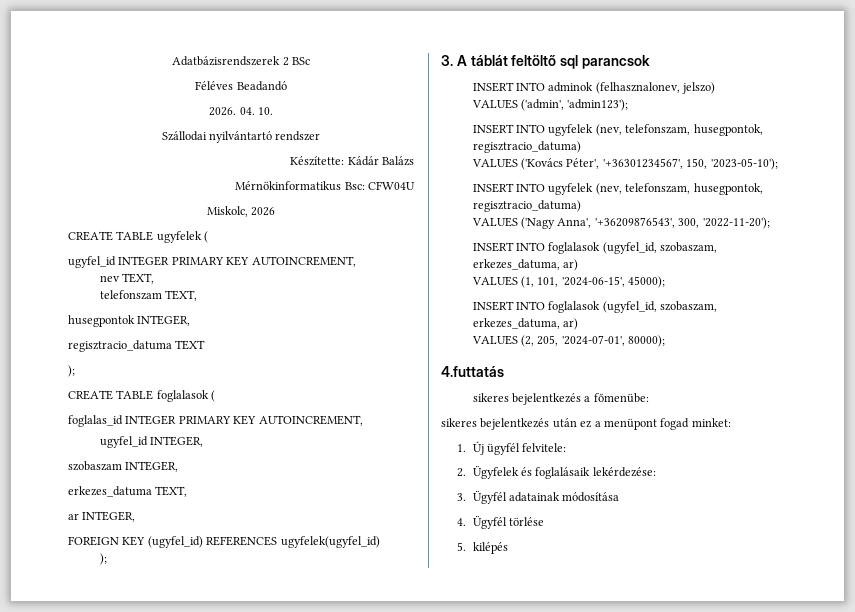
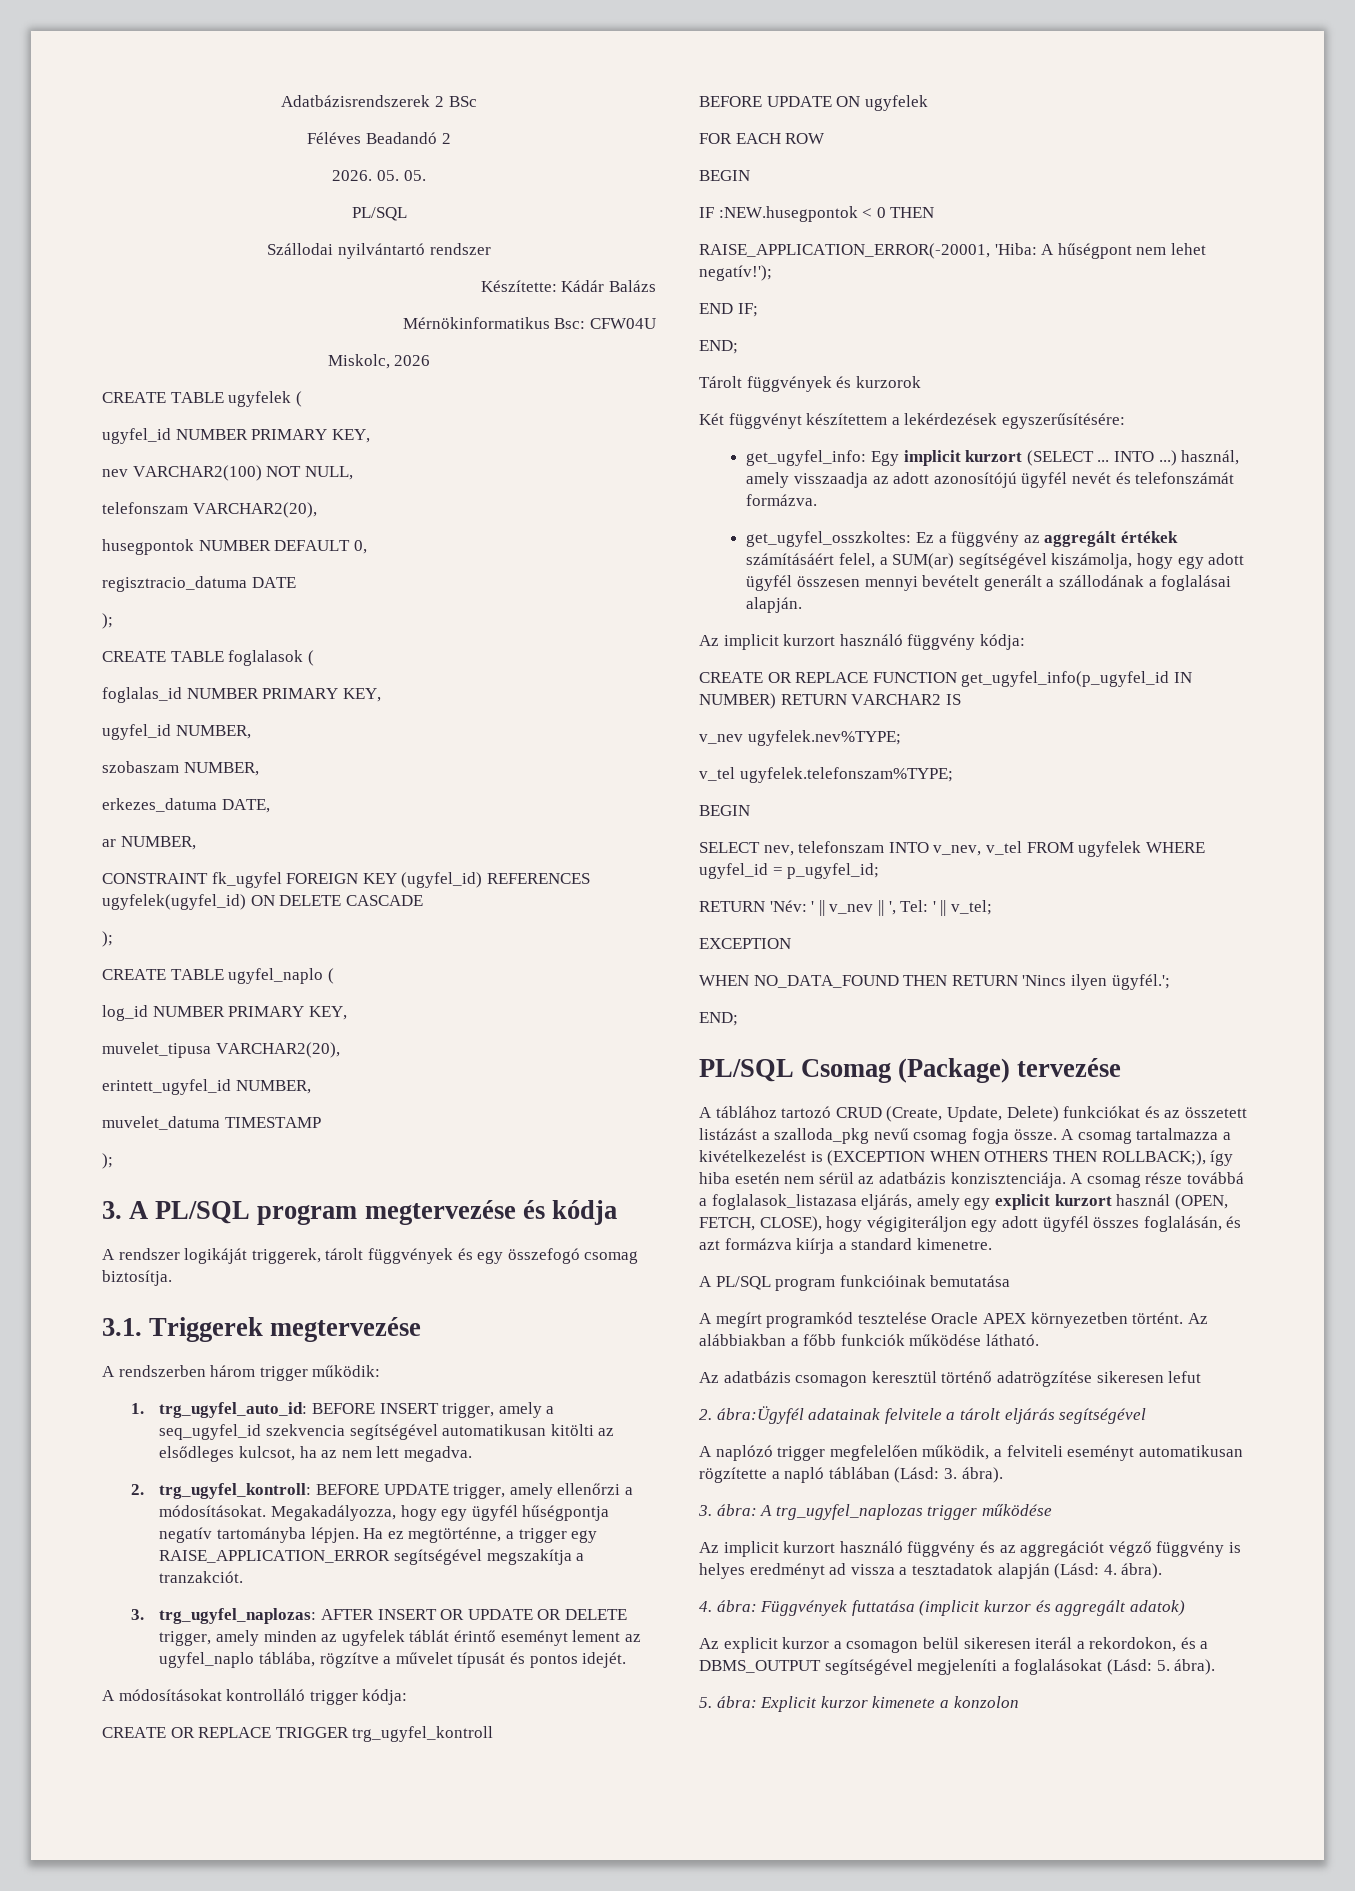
- Féléves Beadandó
+ Féléves Beadandó 2
- 04. 10.
+ 05. 05.
+ PL/SQL
- ugyfel_id INTEGER PRIMARY KEY AUTOINCREMENT,
- nev TEXT,
- telefonszam TEXT,
+ ugyfel_id NUMBER PRIMARY KEY,
+ nev VARCHAR2(100) NOT NULL,
+ telefonszam VARCHAR2(20),
- husegpontok INTEGER,
+ husegpontok NUMBER DEFAULT 0,
- regisztracio_datuma TEXT
+ regisztracio_datuma DATE
- foglalas_id INTEGER PRIMARY KEY AUTOINCREMENT,
- ugyfel_id INTEGER,
+ foglalas_id NUMBER PRIMARY KEY,
+ ugyfel_id NUMBER,
- szobaszam INTEGER,
+ szobaszam NUMBER,
- erkezes_datuma TEXT,
+ erkezes_datuma DATE,
- ar INTEGER,
- FOREIGN KEY (ugyfel_id) REFERENCES ugyfelek(ugyfel_id)
+ ar NUMBER,
+ CONSTRAINT fk_ugyfel FOREIGN KEY (ugyfel_id) REFERENCES ugyfelek(ugyfel_id) ON DELETE CASCADE
  );
- 3. A táblát feltöltő sql parancsok
- INSERT INTO adminok (felhasznalonev, jelszo)
- VALUES ('admin', 'admin123');
- INSERT INTO ugyfelek (nev, telefonszam, husegpontok, regisztracio_datuma)
- VALUES ('Kovács Péter', '+36301234567', 150, '2023-05-10');
- INSERT INTO ugyfelek (nev, telefonszam, husegpontok, regisztracio_datuma)
- VALUES ('Nagy Anna', '+36209876543', 300, '2022-11-20');
- INSERT INTO foglalasok (ugyfel_id, szobaszam, erkezes_datuma, ar)
- VALUES (1, 101, '2024-06-15', 45000);
- INSERT INTO foglalasok (ugyfel_id, szobaszam, erkezes_datuma, ar)
- VALUES (2, 205, '2024-07-01', 80000);
- 4.futtatás
- sikeres bejelentkezés a főmenübe:
- sikeres bejelentkezés után ez a menüpont fogad minket:
- 1. Új ügyfél felvitele:
- 2. Ügyfelek és foglalásaik lekérdezése:
- 3. Ügyfél adatainak módosítása
- 4. Ügyfél törlése
- 5. kilépés
+ CREATE TABLE ugyfel_naplo (
+ log_id NUMBER PRIMARY KEY,
+ muvelet_tipusa VARCHAR2(20),
+ erintett_ugyfel_id NUMBER,
+ muvelet_datuma TIMESTAMP
+ );
+ 3. A PL/SQL program megtervezése és kódja
+ A rendszer logikáját triggerek, tárolt függvények és egy összefogó csomag biztosítja.
+ 3.1. Triggerek megtervezése
+ A rendszerben három trigger működik:
+ 1. trg_ugyfel_auto_id: BEFORE INSERT trigger, amely a seq_ugyfel_id szekvencia segítségével automatikusan kitölti az elsődleges kulcsot, ha az nem lett megadva.
+ 2. trg_ugyfel_kontroll: BEFORE UPDATE trigger, amely ellenőrzi a módosításokat. Megakadályozza, hogy egy ügyfél hűségpontja negatív tartományba lépjen. Ha ez megtörténne, a trigger egy RAISE_APPLICATION_ERROR segítségével megszakítja a tranzakciót.
+ 3. trg_ugyfel_naplozas: AFTER INSERT OR UPDATE OR DELETE trigger, amely minden az ugyfelek táblát érintő eseményt lement az ugyfel_naplo táblába, rögzítve a művelet típusát és pontos idejét.
+ A módosításokat kontrolláló trigger kódja:
+ CREATE OR REPLACE TRIGGER trg_ugyfel_kontroll
+ BEFORE UPDATE ON ugyfelek
+ FOR EACH ROW
+ BEGIN
+ IF :NEW.husegpontok < 0 THEN
+ RAISE_APPLICATION_ERROR(-20001, 'Hiba: A hűségpont nem lehet negatív!');
+ END IF;
+ END;
+ Tárolt függvények és kurzorok
+ Két függvényt készítettem a lekérdezések egyszerűsítésére:
+ get_ugyfel_info: Egy implicit kurzort (SELECT ... INTO ...) használ, amely visszaadja az adott azonosítójú ügyfél nevét és telefonszámát formázva.
+ get_ugyfel_osszkoltes: Ez a függvény az aggregált értékek számításáért felel, a SUM(ar) segítségével kiszámolja, hogy egy adott ügyfél összesen mennyi bevételt generált a szállodának a foglalásai alapján.
+ Az implicit kurzort használó függvény kódja:
+ CREATE OR REPLACE FUNCTION get_ugyfel_info(p_ugyfel_id IN NUMBER) RETURN VARCHAR2 IS
+ v_nev ugyfelek.nev%TYPE;
+ v_tel ugyfelek.telefonszam%TYPE;
+ BEGIN
+ SELECT nev, telefonszam INTO v_nev, v_tel FROM ugyfelek WHERE ugyfel_id = p_ugyfel_id;
+ RETURN 'Név: ' || v_nev || ', Tel: ' || v_tel;
+ EXCEPTION
+ WHEN NO_DATA_FOUND THEN RETURN 'Nincs ilyen ügyfél.';
+ END;
+ PL/SQL Csomag (Package) tervezése
+ A táblához tartozó CRUD (Create, Update, Delete) funkciókat és az összetett listázást a szalloda_pkg nevű csomag fogja össze. A csomag tartalmazza a kivételkezelést is (EXCEPTION WHEN OTHERS THEN ROLLBACK;), így hiba esetén nem sérül az adatbázis konzisztenciája. A csomag része továbbá a foglalasok_listazasa eljárás, amely egy explicit kurzort használ (OPEN, FETCH, CLOSE), hogy végigiteráljon egy adott ügyfél összes foglalásán, és azt formázva kiírja a standard kimenetre.
+ A PL/SQL program funkcióinak bemutatása
+ A megírt programkód tesztelése Oracle APEX környezetben történt. Az alábbiakban a főbb funkciók működése látható.
+ Az adatbázis csomagon keresztül történő adatrögzítése sikeresen lefut
+ 2. ábra:Ügyfél adatainak felvitele a tárolt eljárás segítségével
+ A naplózó trigger megfelelően működik, a felviteli eseményt automatikusan rögzítette a napló táblában (Lásd: 3. ábra).
+ 3. ábra: A trg_ugyfel_naplozas trigger működése
+ Az implicit kurzort használó függvény és az aggregációt végző függvény is helyes eredményt ad vissza a tesztadatok alapján (Lásd: 4. ábra).
+ 4. ábra: Függvények futtatása (implicit kurzor és aggregált adatok)
+ Az explicit kurzor a csomagon belül sikeresen iterál a rekordokon, és a DBMS_OUTPUT segítségével megjeleníti a foglalásokat (Lásd: 5. ábra).
+ 5. ábra: Explicit kurzor kimenete a konzolon

